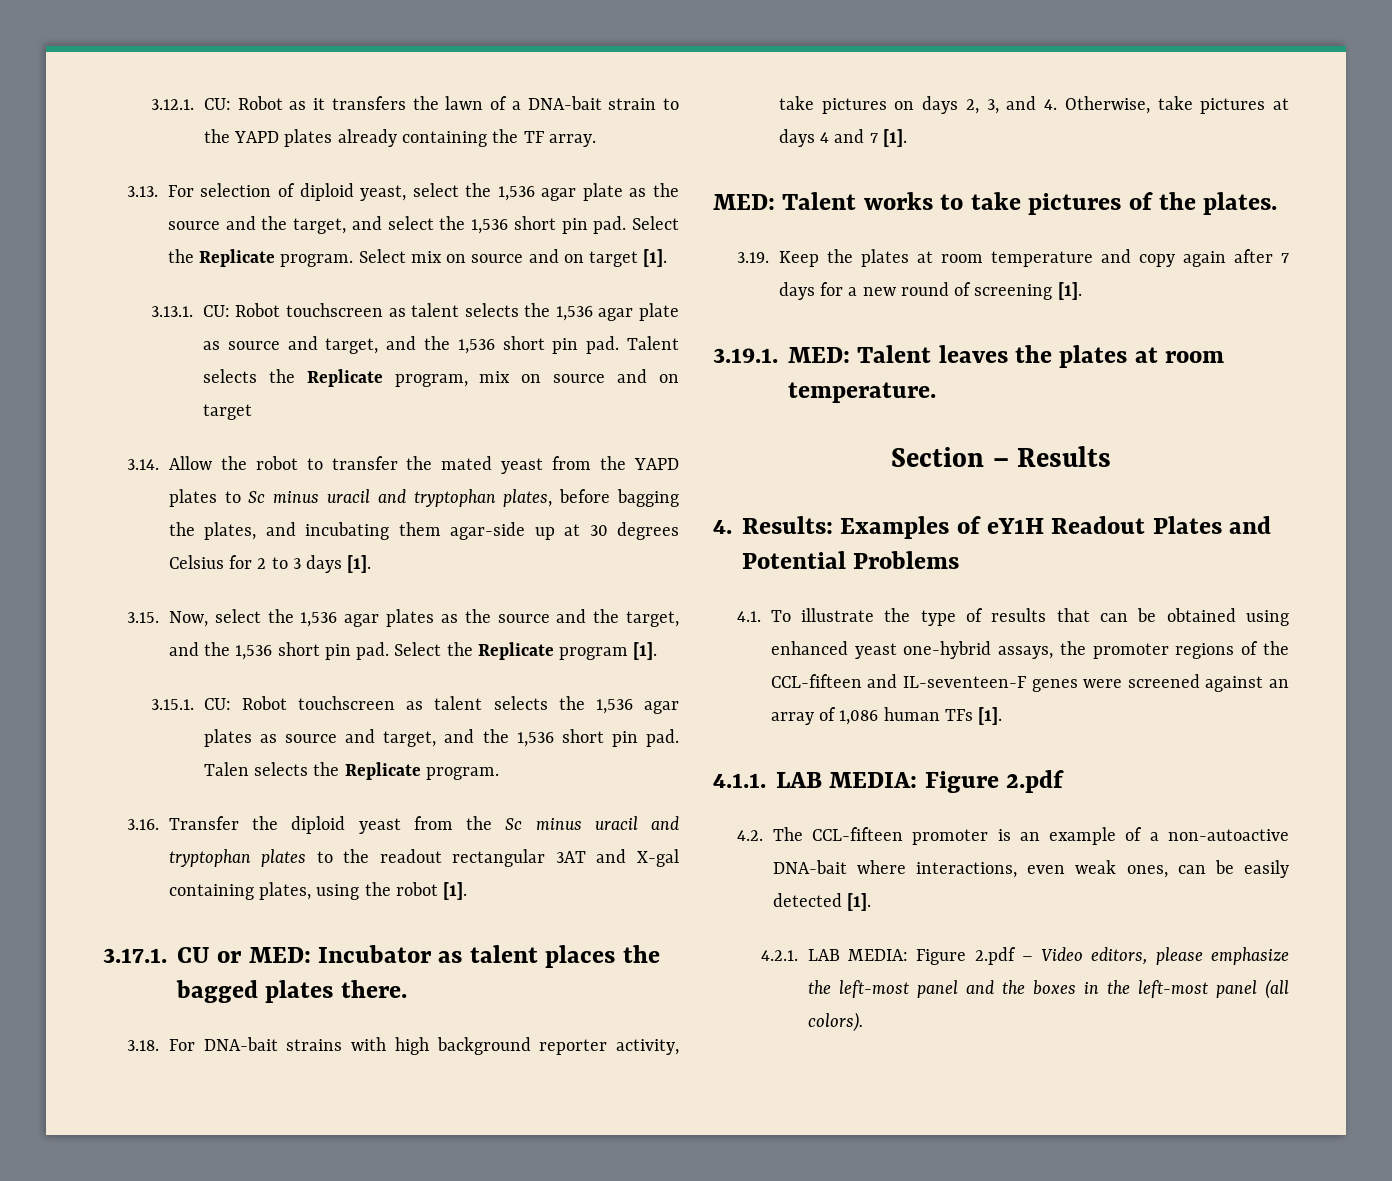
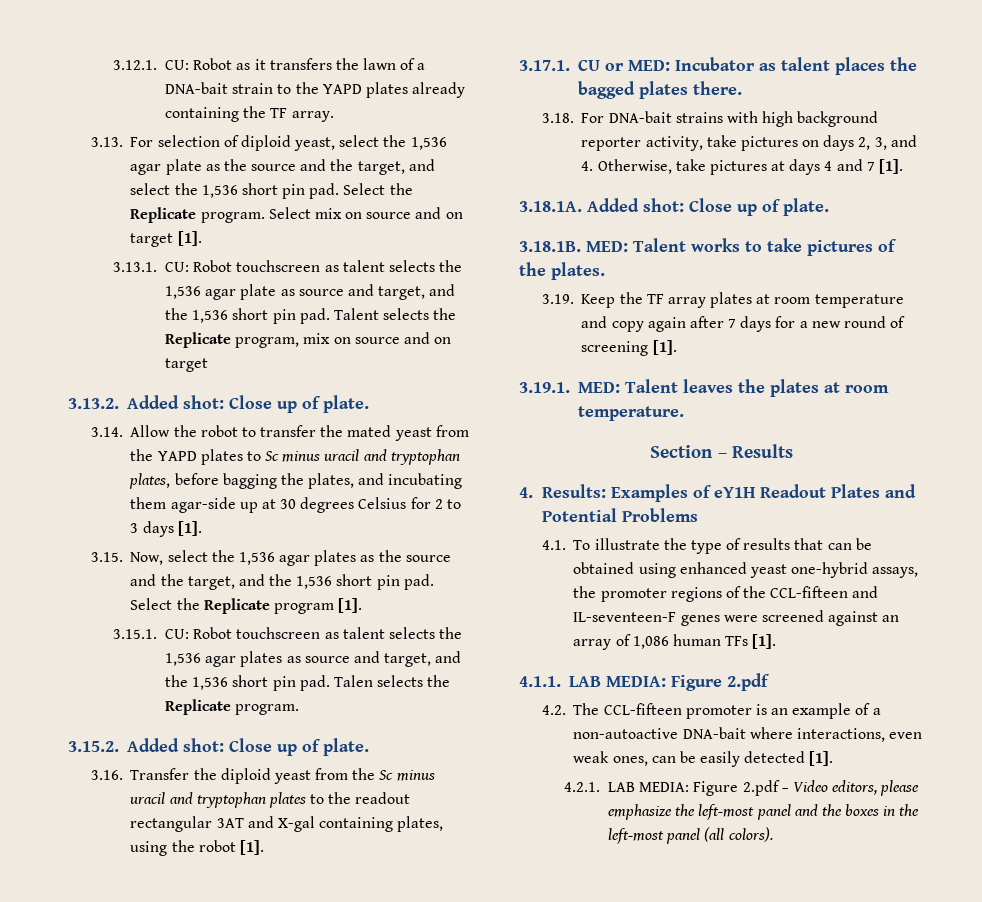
+ 3.13.2. Added shot: Close up of plate.
+ 3.15.2. Added shot: Close up of plate.
- MED: Talent works to take pictures of the plates.
+ 3.18.1A. Added shot: Close up of plate.
+ 3.18.1B. MED: Talent works to take pictures of the plates.
- 3.19. Keep the plates at room temperature and copy again after 7 days for a new round of screening [1].
+ 3.19. Keep the TF array plates at room temperature and copy again after 7 days for a new round of screening [1].

